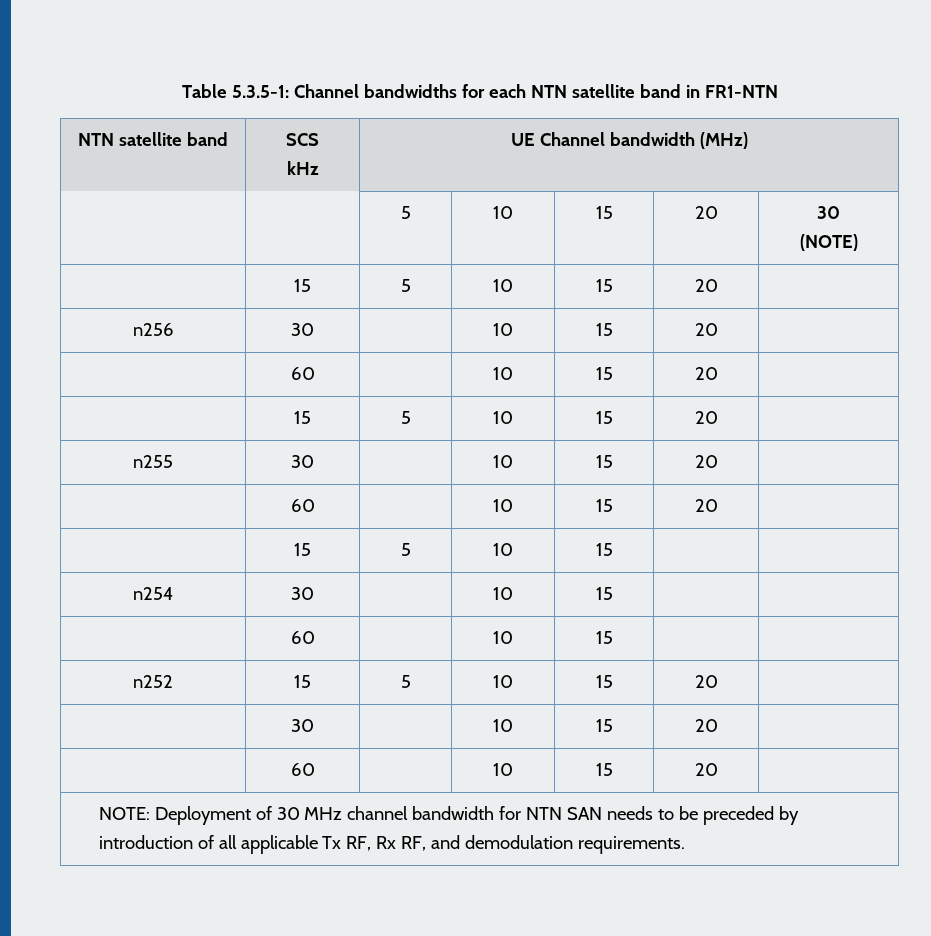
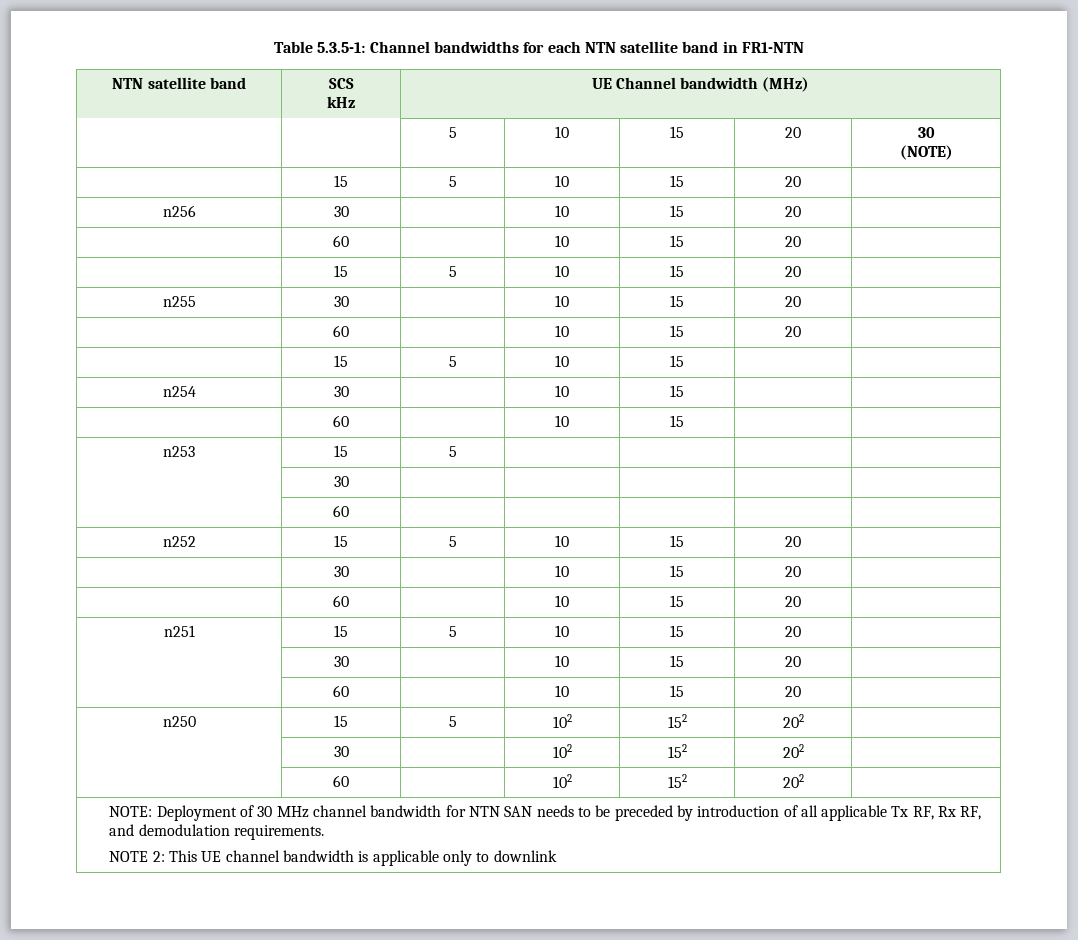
+ n253 | 15 | 5 | | | |
+ | 30 | | | | |
+ | 60 | | | | |
+ n251 | 15 | 5 | 10 | 15 | 20 |
+ | 30 | | 10 | 15 | 20 |
+ | 60 | | 10 | 15 | 20 |
+ n250 | 15 | 5 | 102 | 152 | 202 |
+ | 30 | | 102 | 152 | 202 |
+ | 60 | | 102 | 152 | 202 |
  NOTE: Deployment of 30 MHz channel bandwidth for NTN SAN needs to be preceded by introduction of all applicable Tx RF, Rx RF, and demodulation requirements.
+ NOTE 2: This UE channel bandwidth is applicable only to downlink

